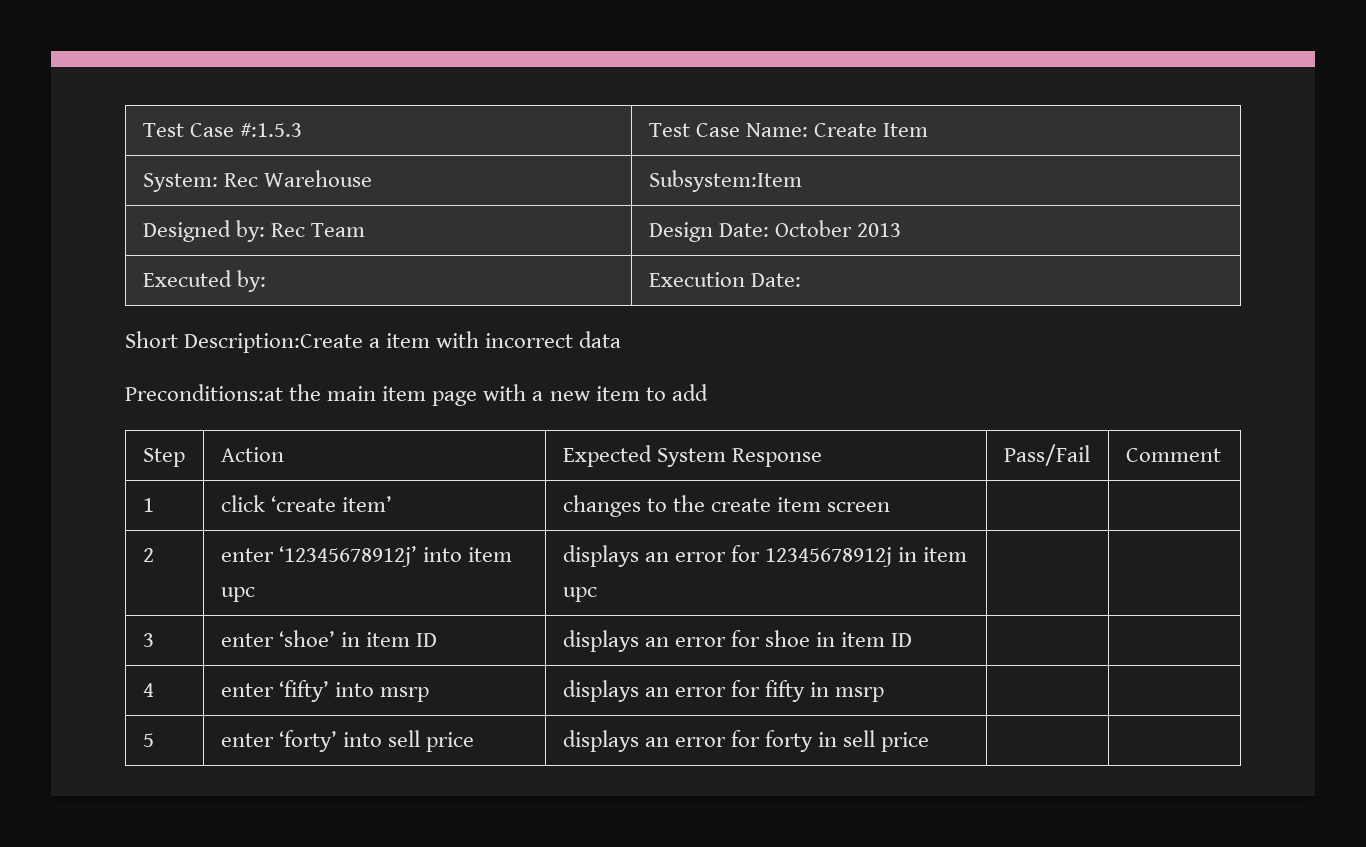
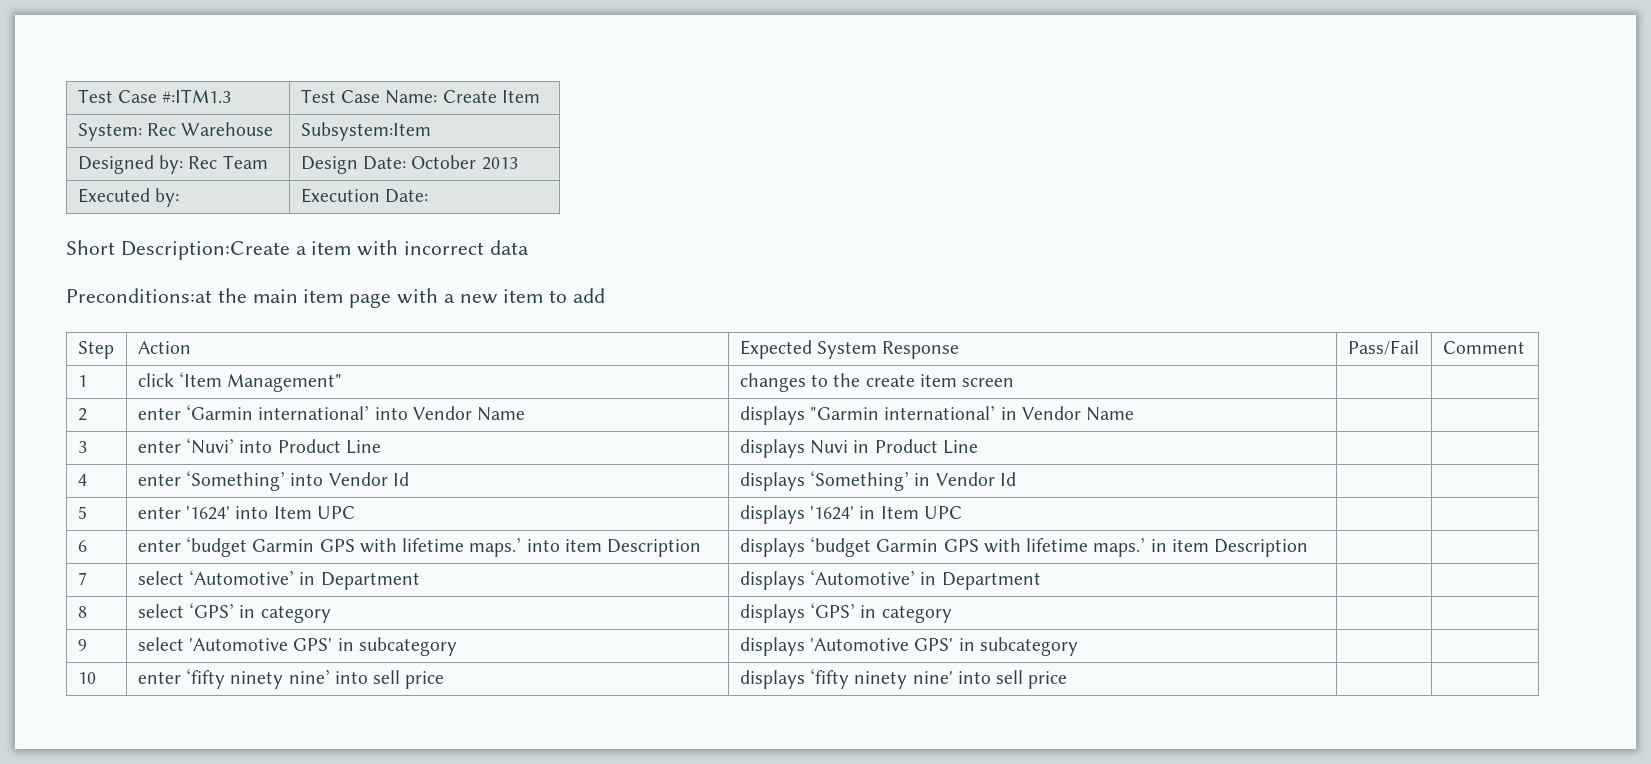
- Test Case #:1.5.3 | Test Case Name: Create Item
+ Test Case #:ITM1.3 | Test Case Name: Create Item
- 1 | click ‘create item’ | changes to the create item screen | |
+ 1 | click ‘Item Management" | changes to the create item screen | |
- 2 | enter ‘12345678912j’ into item upc | displays an error for 12345678912j in item upc | |
- 3 | enter ‘shoe’ in item ID | displays an error for shoe in item ID | |
- 4 | enter ‘fifty’ into msrp | displays an error for fifty in msrp | |
- 5 | enter ‘forty’ into sell price | displays an error for forty in sell price | |
+ 2 | enter ‘Garmin international’ into Vendor Name | displays "Garmin international’ in Vendor Name | |
+ 3 | enter ‘Nuvi’ into Product Line | displays Nuvi in Product Line | |
+ 4 | enter ‘Something’ into Vendor Id | displays ‘Something’ in Vendor Id | |
+ 5 | enter '1624' into Item UPC | displays '1624' in Item UPC | |
+ 6 | enter ‘budget Garmin GPS with lifetime maps.’ into item Description | displays ‘budget Garmin GPS with lifetime maps.’ in item Description | |
+ 7 | select ‘Automotive’ in Department | displays ‘Automotive’ in Department | |
+ 8 | select ‘GPS’ in category | displays ‘GPS’ in category | |
+ 9 | select 'Automotive GPS' in subcategory | displays 'Automotive GPS' in subcategory | |
+ 10 | enter ‘fifty ninety nine’ into sell price | displays ‘fifty ninety nine' into sell price | |

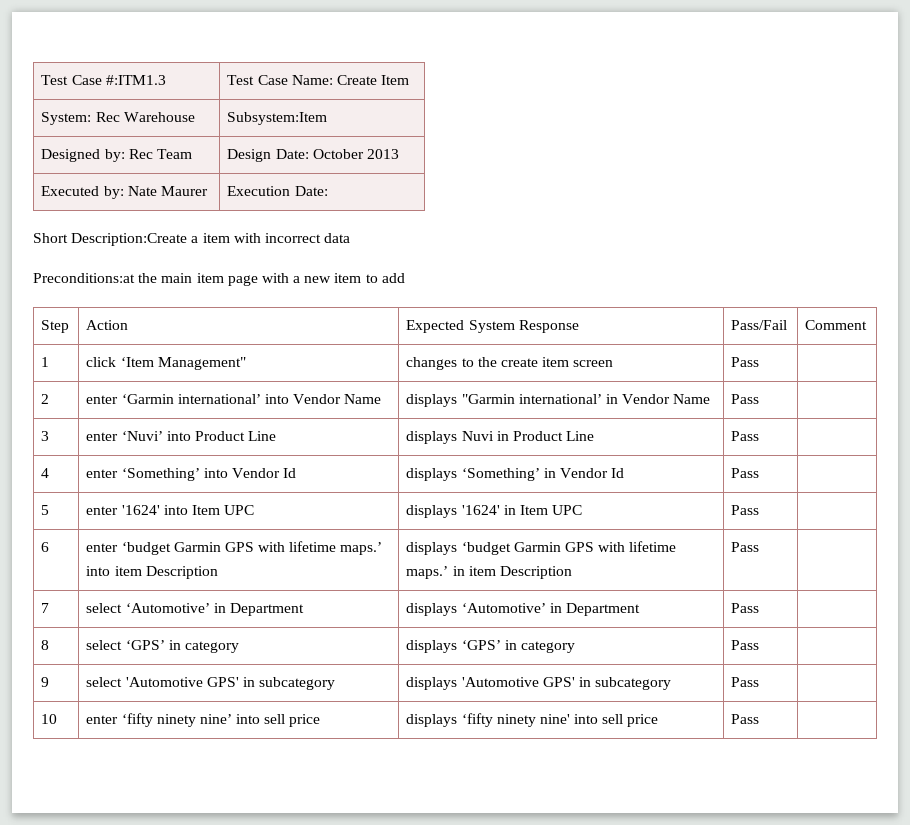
- Executed by: | Execution Date:
+ Executed by: Nate Maurer | Execution Date:
- 1 | click ‘Item Management" | changes to the create item screen | |
+ 1 | click ‘Item Management" | changes to the create item screen | Pass |
- 2 | enter ‘Garmin international’ into Vendor Name | displays "Garmin international’ in Vendor Name | |
+ 2 | enter ‘Garmin international’ into Vendor Name | displays "Garmin international’ in Vendor Name | Pass |
- 3 | enter ‘Nuvi’ into Product Line | displays Nuvi in Product Line | |
+ 3 | enter ‘Nuvi’ into Product Line | displays Nuvi in Product Line | Pass |
- 4 | enter ‘Something’ into Vendor Id | displays ‘Something’ in Vendor Id | |
+ 4 | enter ‘Something’ into Vendor Id | displays ‘Something’ in Vendor Id | Pass |
- 5 | enter '1624' into Item UPC | displays '1624' in Item UPC | |
+ 5 | enter '1624' into Item UPC | displays '1624' in Item UPC | Pass |
- 6 | enter ‘budget Garmin GPS with lifetime maps.’ into item Description | displays ‘budget Garmin GPS with lifetime maps.’ in item Description | |
+ 6 | enter ‘budget Garmin GPS with lifetime maps.’ into item Description | displays ‘budget Garmin GPS with lifetime maps.’ in item Description | Pass |
- 7 | select ‘Automotive’ in Department | displays ‘Automotive’ in Department | |
+ 7 | select ‘Automotive’ in Department | displays ‘Automotive’ in Department | Pass |
- 8 | select ‘GPS’ in category | displays ‘GPS’ in category | |
+ 8 | select ‘GPS’ in category | displays ‘GPS’ in category | Pass |
- 9 | select 'Automotive GPS' in subcategory | displays 'Automotive GPS' in subcategory | |
+ 9 | select 'Automotive GPS' in subcategory | displays 'Automotive GPS' in subcategory | Pass |
- 10 | enter ‘fifty ninety nine’ into sell price | displays ‘fifty ninety nine' into sell price | |
+ 10 | enter ‘fifty ninety nine’ into sell price | displays ‘fifty ninety nine' into sell price | Pass |

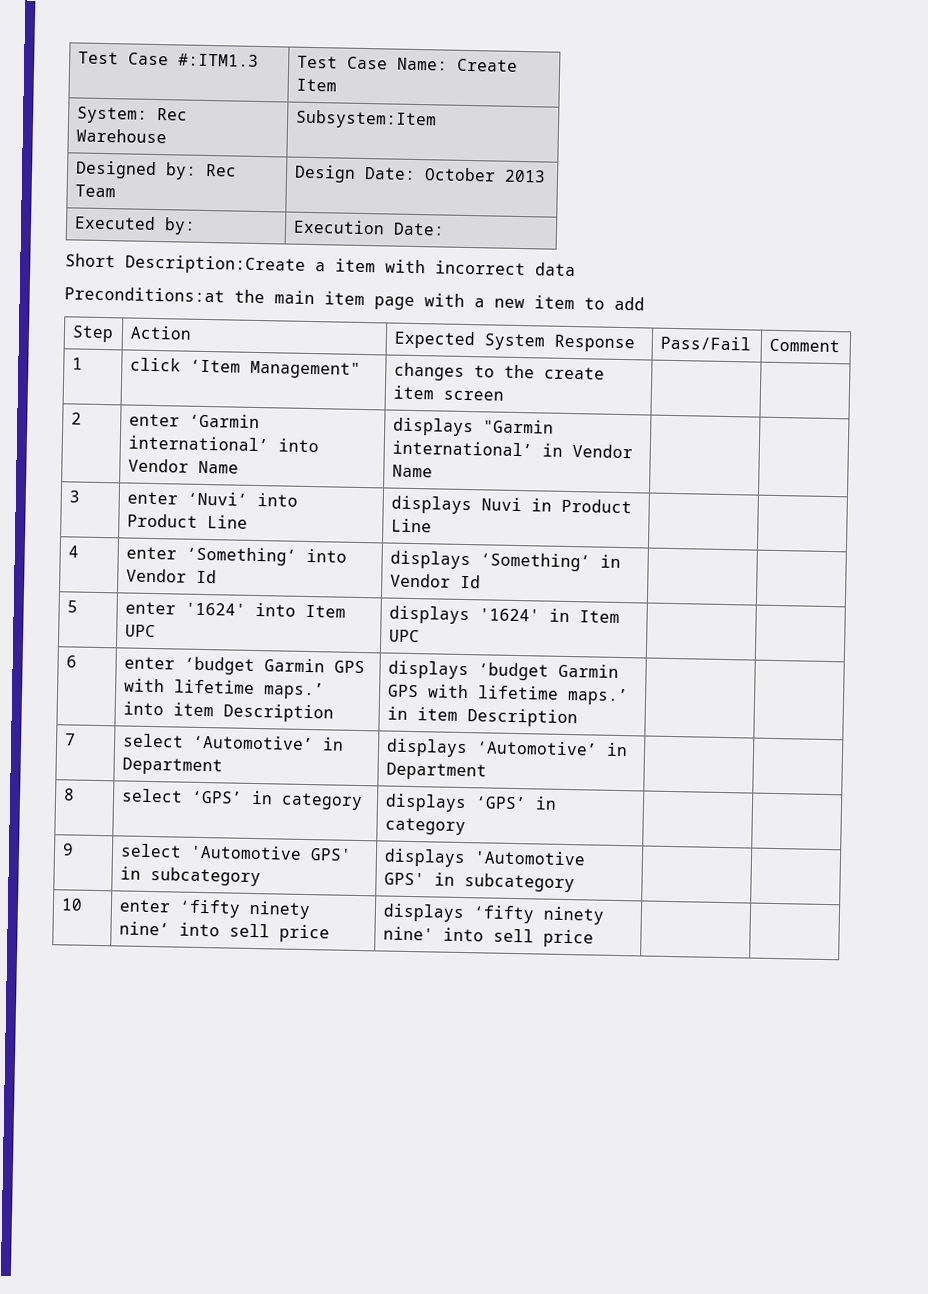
- Executed by: Nate Maurer | Execution Date:
+ Executed by: | Execution Date:
- 1 | click ‘Item Management" | changes to the create item screen | Pass |
+ 1 | click ‘Item Management" | changes to the create item screen | |
- 2 | enter ‘Garmin international’ into Vendor Name | displays "Garmin international’ in Vendor Name | Pass |
+ 2 | enter ‘Garmin international’ into Vendor Name | displays "Garmin international’ in Vendor Name | |
- 3 | enter ‘Nuvi’ into Product Line | displays Nuvi in Product Line | Pass |
+ 3 | enter ‘Nuvi’ into Product Line | displays Nuvi in Product Line | |
- 4 | enter ‘Something’ into Vendor Id | displays ‘Something’ in Vendor Id | Pass |
+ 4 | enter ‘Something’ into Vendor Id | displays ‘Something’ in Vendor Id | |
- 5 | enter '1624' into Item UPC | displays '1624' in Item UPC | Pass |
+ 5 | enter '1624' into Item UPC | displays '1624' in Item UPC | |
- 6 | enter ‘budget Garmin GPS with lifetime maps.’ into item Description | displays ‘budget Garmin GPS with lifetime maps.’ in item Description | Pass |
+ 6 | enter ‘budget Garmin GPS with lifetime maps.’ into item Description | displays ‘budget Garmin GPS with lifetime maps.’ in item Description | |
- 7 | select ‘Automotive’ in Department | displays ‘Automotive’ in Department | Pass |
+ 7 | select ‘Automotive’ in Department | displays ‘Automotive’ in Department | |
- 8 | select ‘GPS’ in category | displays ‘GPS’ in category | Pass |
+ 8 | select ‘GPS’ in category | displays ‘GPS’ in category | |
- 9 | select 'Automotive GPS' in subcategory | displays 'Automotive GPS' in subcategory | Pass |
+ 9 | select 'Automotive GPS' in subcategory | displays 'Automotive GPS' in subcategory | |
- 10 | enter ‘fifty ninety nine’ into sell price | displays ‘fifty ninety nine' into sell price | Pass |
+ 10 | enter ‘fifty ninety nine’ into sell price | displays ‘fifty ninety nine' into sell price | |

